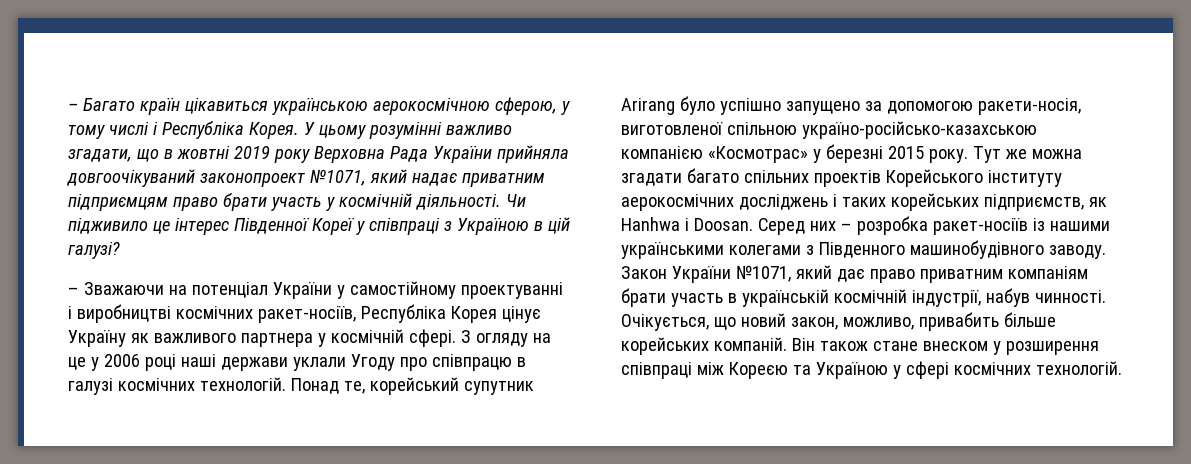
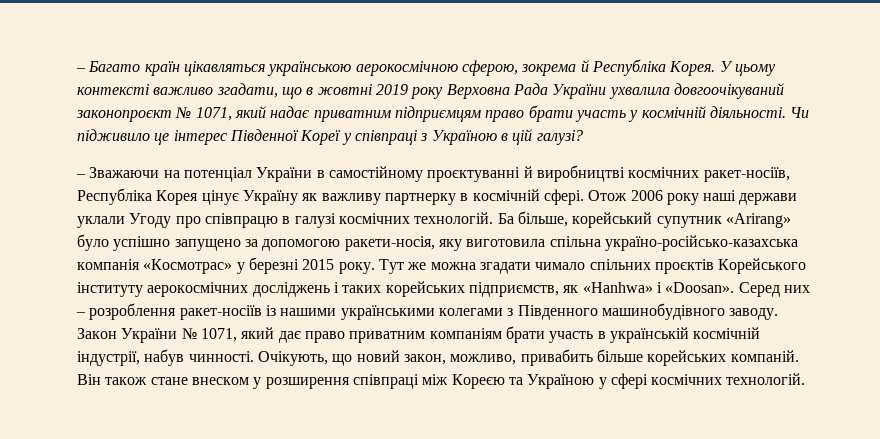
- – Багато країн цікавиться українською аерокосмічною сферою, у тому числі і Республіка Корея.
+ – Багато країн цікавляться українською аерокосмічною сферою, зокрема й Республіка Корея.
- У цьому розумінні важливо згадати, що в жовтні 2019 року Верховна Рада України прийняла довгоочікуваний законопроект №1071, який надає приватним підприємцям право брати участь у космічній діяльності.
+ У цьому контексті важливо згадати, що в жовтні 2019 року Верховна Рада України ухвалила довгоочікуваний законопроєкт № 1071, який надає приватним підприємцям право брати участь у космічній діяльності.
- – Зважаючи на потенціал України у самостійному проектуванні і виробництві космічних ракет-носіїв, Республіка Корея цінує Україну як важливого партнера у космічній сфері. З огляду на це у 2006 році наші держави уклали Угоду про співпрацю в галузі космічних технологій.
+ – Зважаючи на потенціал України в самостійному проєктуванні й виробництві космічних ракет-носіїв, Республіка Корея цінує Україну як важливу партнерку в космічній сфері. Отож 2006 року наші держави уклали Угоду про співпрацю в галузі космічних технологій.
- Понад те, корейський супутник Arirang було успішно запущено за допомогою ракети-носія, виготовленої спільною україно-російсько-казахською компанією «Космотрас» у березні 2015 року.
+ Ба більше, корейський супутник «Arirang» було успішно запущено за допомогою ракети-носія, яку виготовила спільна україно-російсько-казахська компанія «Космотрас» у березні 2015 року.
- Тут же можна згадати багато спільних проектів Корейського інституту аерокосмічних досліджень і таких корейських підприємств, як Hanhwa і Doosan.
+ Тут же можна згадати чимало спільних проєктів Корейського інституту аерокосмічних досліджень і таких корейських підприємств, як «Hanhwa» і «Doosan».
- Серед них – розробка ракет-носіїв із нашими українськими колегами з Південного машинобудівного заводу.
+ Серед них – розроблення ракет-носіїв із нашими українськими колегами з Південного машинобудівного заводу.
- Закон України №1071, який дає право приватним компаніям брати участь в українській космічній індустрії, набув чинності.
+ Закон України № 1071, який дає право приватним компаніям брати участь в українській космічній індустрії, набув чинності.
- Очікується, що новий закон, можливо, привабить більше корейських компаній.
+ Очікують, що новий закон, можливо, привабить більше корейських компаній.

